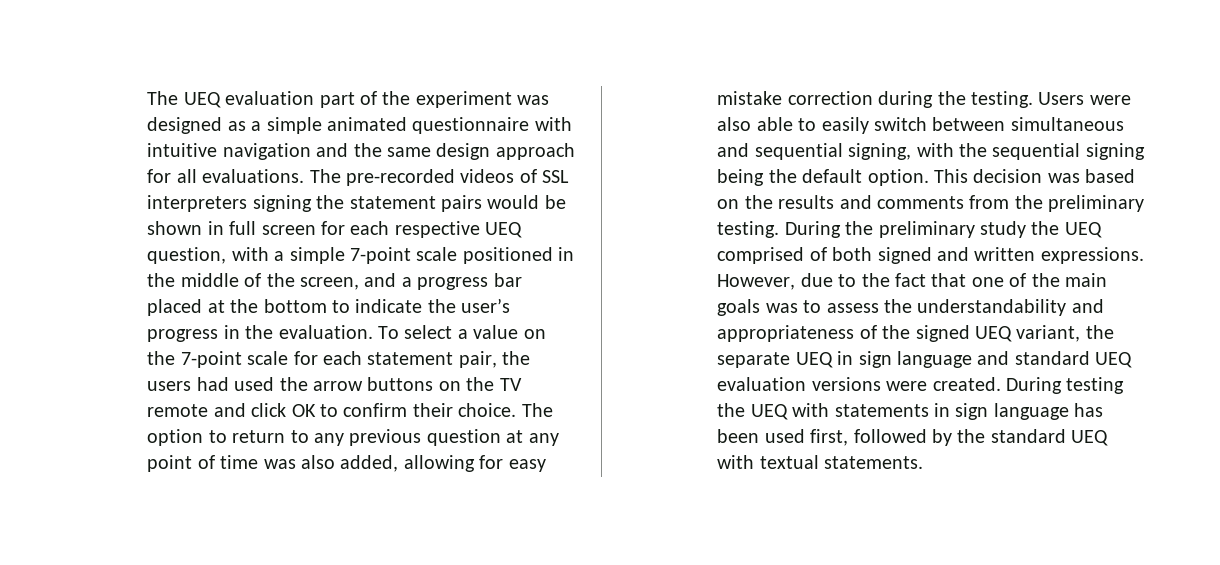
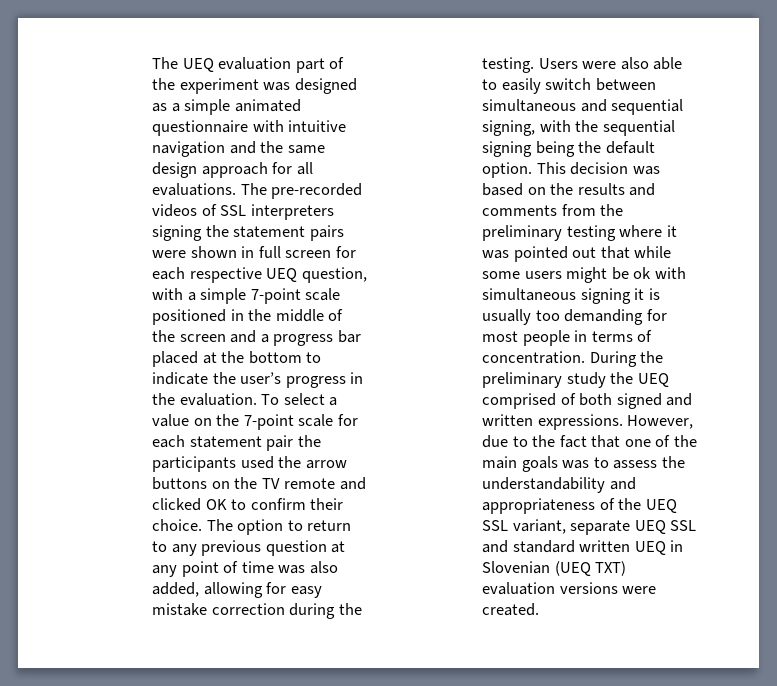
- The pre-recorded videos of SSL interpreters signing the statement pairs would be shown in full screen for each respective UEQ question, with a simple 7-point scale positioned in the middle of the screen, and a progress bar placed at the bottom to indicate the user’s progress in the evaluation.
+ The pre-recorded videos of SSL interpreters signing the statement pairs were shown in full screen for each respective UEQ question, with a simple 7-point scale positioned in the middle of the screen and a progress bar placed at the bottom to indicate the user’s progress in the evaluation.
- To select a value on the 7-point scale for each statement pair, the users had used the arrow buttons on the TV remote and click OK to confirm their choice.
+ To select a value on the 7-point scale for each statement pair the participants used the arrow buttons on the TV remote and clicked OK to confirm their choice.
- This decision was based on the results and comments from the preliminary testing.
+ This decision was based on the results and comments from the preliminary testing where it was pointed out that while some users might be ok with simultaneous signing it is usually too demanding for most people in terms of concentration.
- However, due to the fact that one of the main goals was to assess the understandability and appropriateness of the signed UEQ variant, the separate UEQ in sign language and standard UEQ evaluation versions were created. During testing the UEQ with statements in sign language has been used first, followed by the standard UEQ with textual statements.
+ However, due to the fact that one of the main goals was to assess the understandability and appropriateness of the UEQ SSL variant, separate UEQ SSL and standard written UEQ in Slovenian (UEQ TXT) evaluation versions were created.

